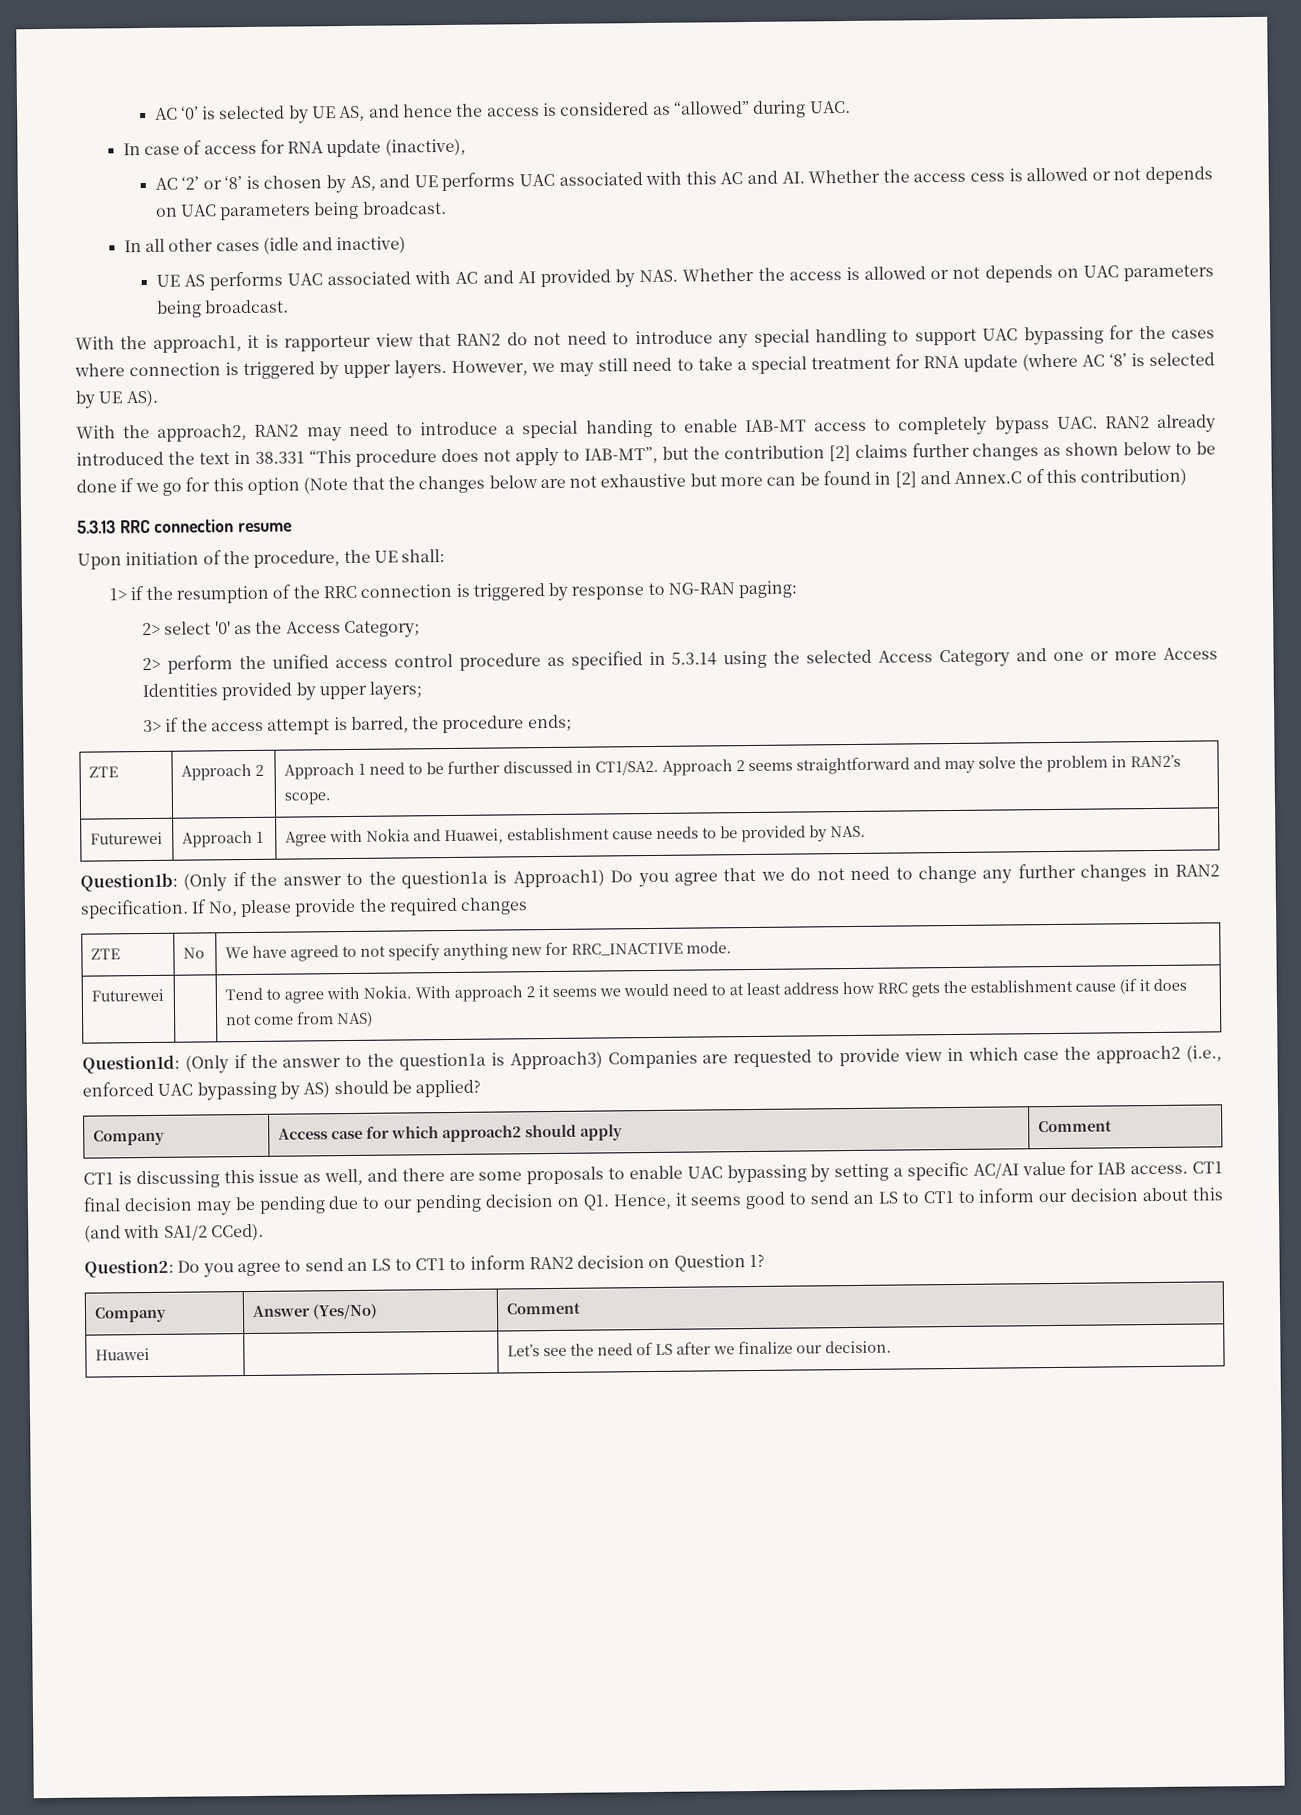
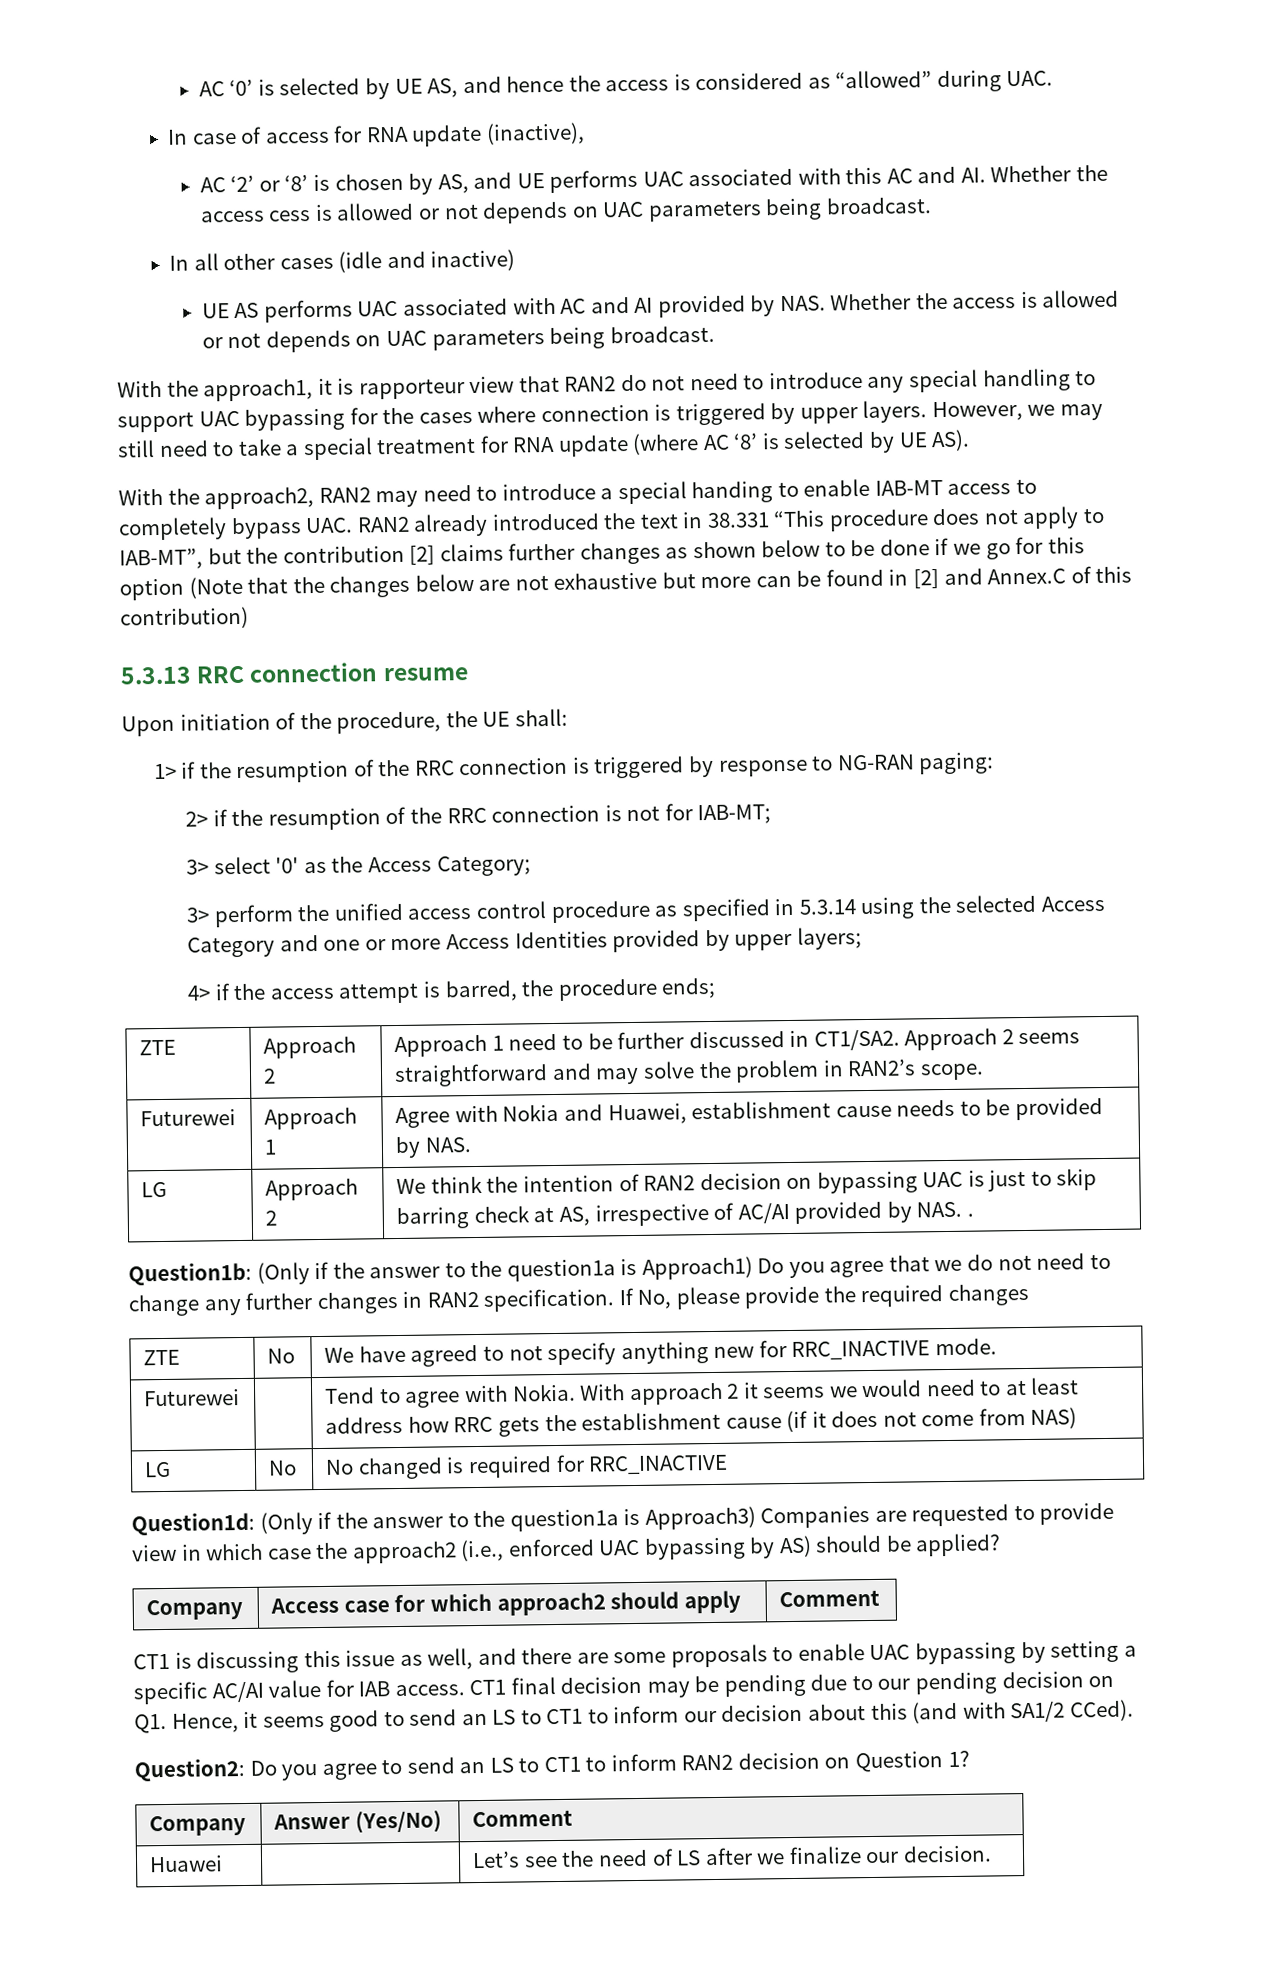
- 2> select '0' as the Access Category;
+ 2> if the resumption of the RRC connection is not for IAB-MT;
+ 3> select '0' as the Access Category;
- 2> perform the unified access control procedure as specified in 5.3.14 using the selected Access Category and one or more Access Identities provided by upper layers;
+ 3> perform the unified access control procedure as specified in 5.3.14 using the selected Access Category and one or more Access Identities provided by upper layers;
- 3> if the access attempt is barred, the procedure ends;
+ 4> if the access attempt is barred, the procedure ends;
+ LG | Approach 2 | We think the intention of RAN2 decision on bypassing UAC is just to skip barring check at AS, irrespective of AC/AI provided by NAS. .
+ LG | No | No changed is required for RRC_INACTIVE

